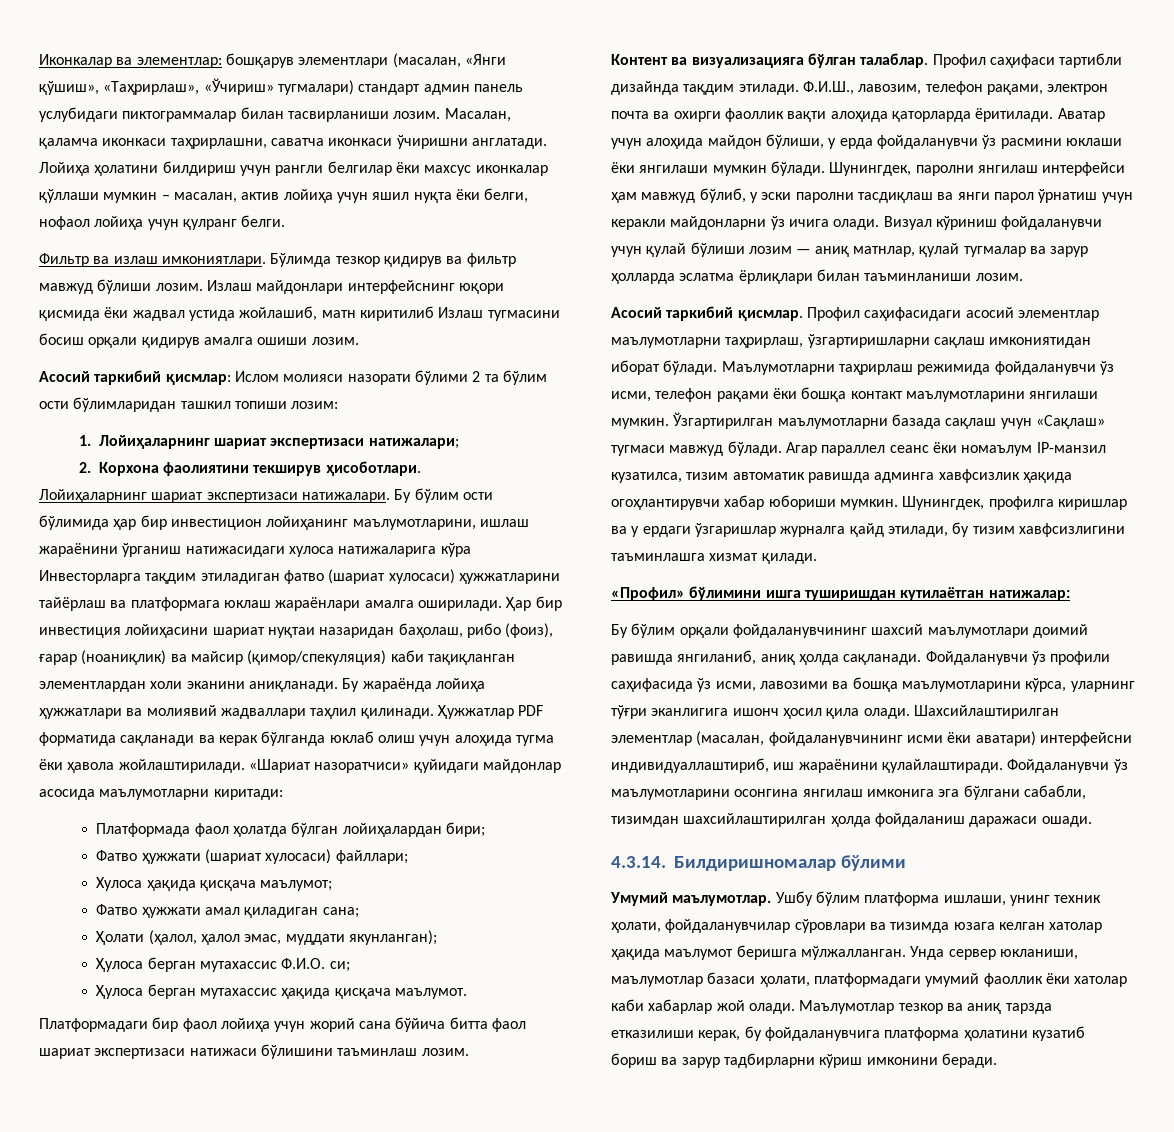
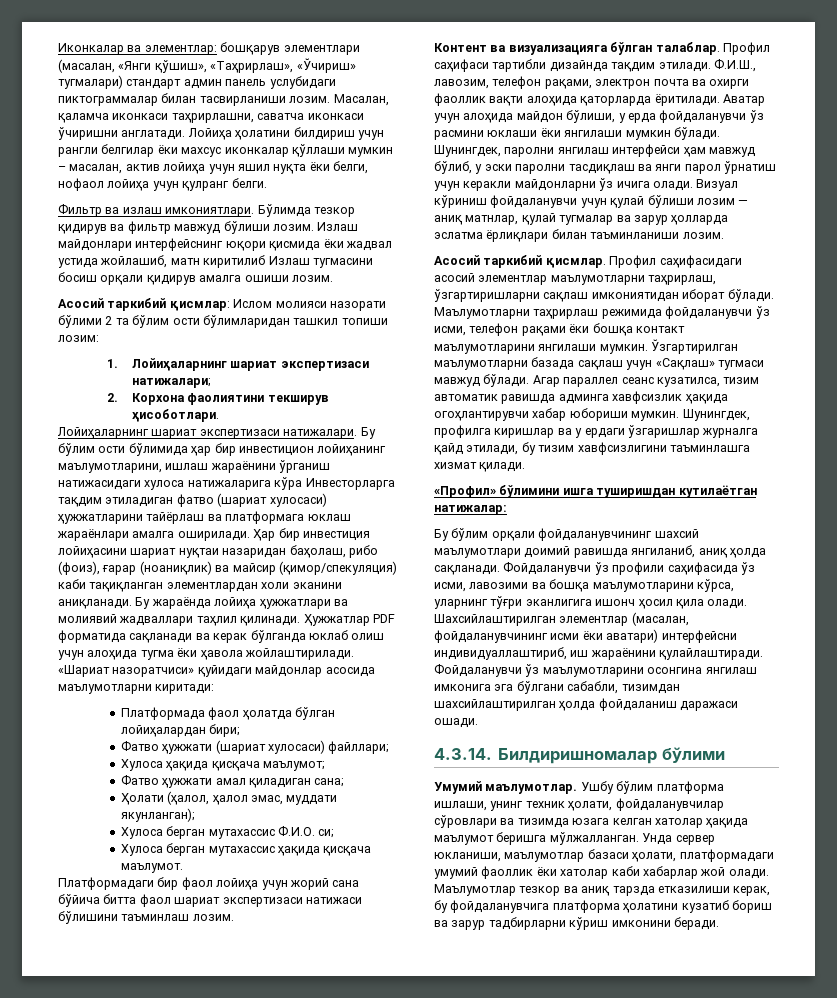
- Ҳулоса берган мутахассис Ф.И.О. си;
+ Хулоса берган мутахассис Ф.И.О. си;
- Ҳулоса берган мутахассис ҳақида қисқача маълумот.
+ Хулоса берган мутахассис ҳақида қисқача маълумот.
- Агар параллел сеанс ёки номаълум IP-манзил кузатилса, тизим автоматик равишда админга хавфсизлик ҳақида огоҳлантирувчи хабар юбориши мумкин.
+ Агар параллел сеанс кузатилса, тизим автоматик равишда админга хавфсизлик ҳақида огоҳлантирувчи хабар юбориши мумкин.

